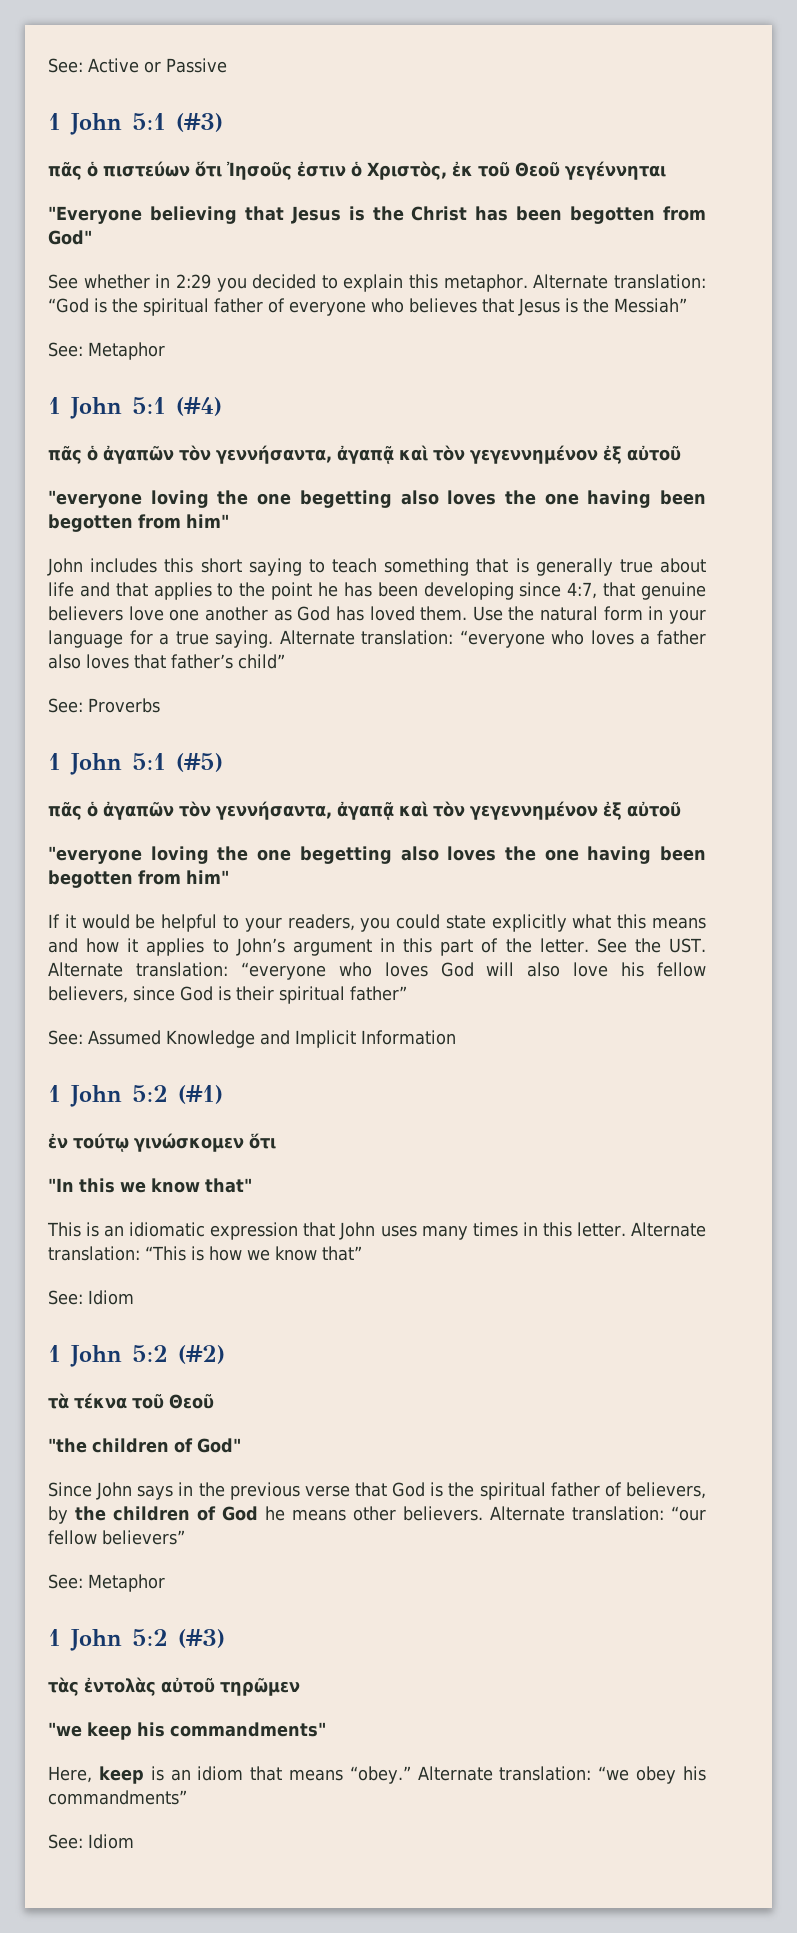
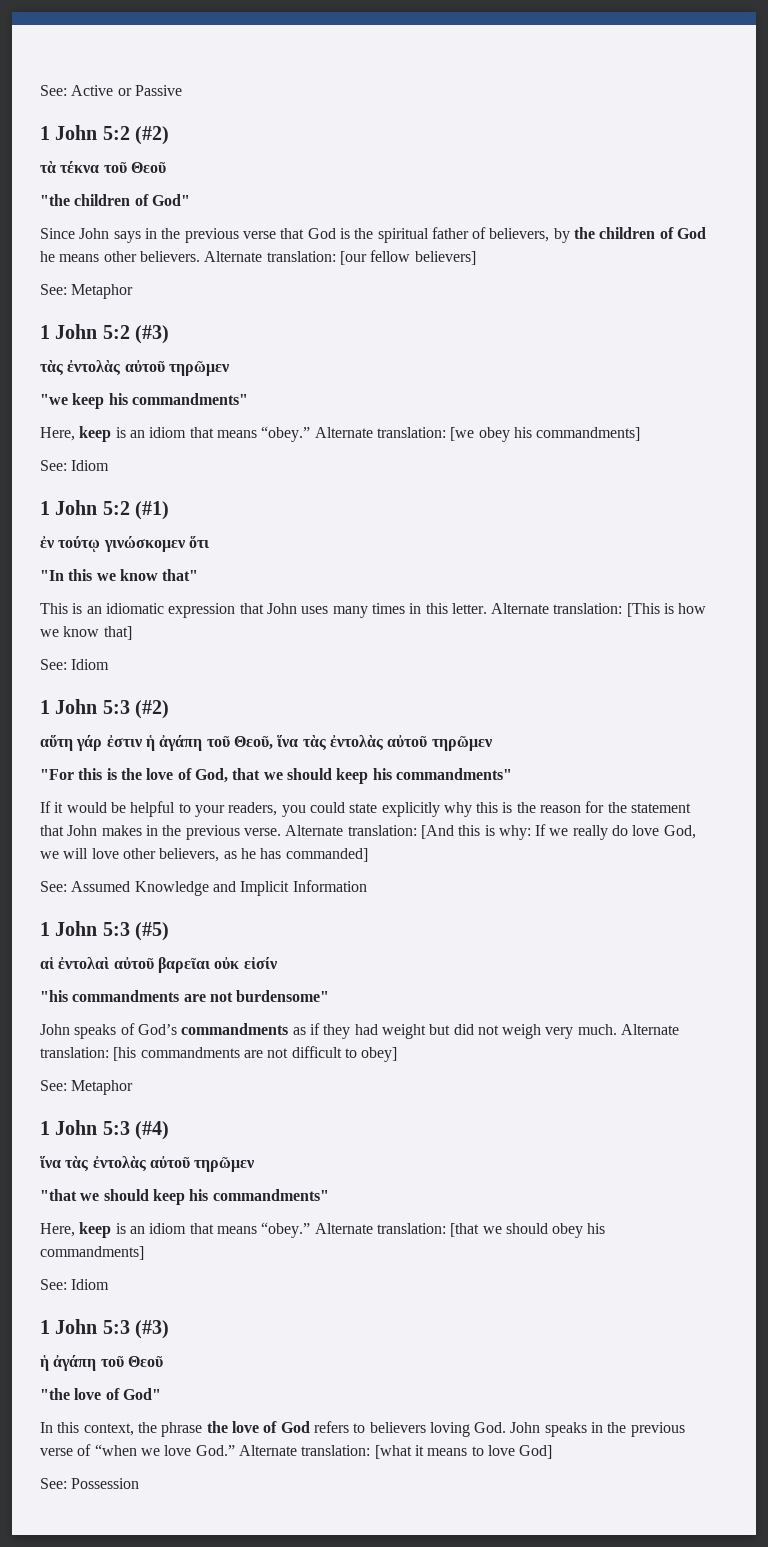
- 1 John 5:1 (#3)
- πᾶς ὁ πιστεύων ὅτι Ἰησοῦς ἐστιν ὁ Χριστὸς, ἐκ τοῦ Θεοῦ γεγέννηται
- "Everyone believing that Jesus is the Christ has been begotten from God"
- See whether in 2:29 you decided to explain this metaphor. Alternate translation: “God is the spiritual father of everyone who believes that Jesus is the Messiah”
- See: Metaphor
- 1 John 5:1 (#4)
- πᾶς ὁ ἀγαπῶν τὸν γεννήσαντα, ἀγαπᾷ καὶ τὸν γεγεννημένον ἐξ αὐτοῦ
- "everyone loving the one begetting also loves the one having been begotten from him"
- John includes this short saying to teach something that is generally true about life and that applies to the point he has been developing since 4:7, that genuine believers love one another as God has loved them. Use the natural form in your language for a true saying. Alternate translation: “everyone who loves a father also loves that father’s child”
- See: Proverbs
- 1 John 5:1 (#5)
- πᾶς ὁ ἀγαπῶν τὸν γεννήσαντα, ἀγαπᾷ καὶ τὸν γεγεννημένον ἐξ αὐτοῦ
- "everyone loving the one begetting also loves the one having been begotten from him"
- If it would be helpful to your readers, you could state explicitly what this means and how it applies to John’s argument in this part of the letter. See the UST. Alternate translation: “everyone who loves God will also love his fellow believers, since God is their spiritual father”
- See: Assumed Knowledge and Implicit Information
- 1 John 5:2 (#1)
- ἐν τούτῳ γινώσκομεν ὅτι
- "In this we know that"
- This is an idiomatic expression that John uses many times in this letter. Alternate translation: “This is how we know that”
- See: Idiom
- Alternate translation: “our fellow believers”
+ Alternate translation: [our fellow believers]
- Alternate translation: “we obey his commandments”
+ Alternate translation: [we obey his commandments]
  See: Idiom
+ 1 John 5:2 (#1)
+ ἐν τούτῳ γινώσκομεν ὅτι
+ "In this we know that"
+ This is an idiomatic expression that John uses many times in this letter. Alternate translation: [This is how we know that]
+ See: Idiom
+ 1 John 5:3 (#2)
+ αὕτη γάρ ἐστιν ἡ ἀγάπη τοῦ Θεοῦ, ἵνα τὰς ἐντολὰς αὐτοῦ τηρῶμεν
+ "For this is the love of God, that we should keep his commandments"
+ If it would be helpful to your readers, you could state explicitly why this is the reason for the statement that John makes in the previous verse. Alternate translation: [And this is why: If we really do love God, we will love other believers, as he has commanded]
+ See: Assumed Knowledge and Implicit Information
+ 1 John 5:3 (#5)
+ αἱ ἐντολαὶ αὐτοῦ βαρεῖαι οὐκ εἰσίν
+ "his commandments are not burdensome"
+ John speaks of God’s commandments as if they had weight but did not weigh very much. Alternate translation: [his commandments are not difficult to obey]
+ See: Metaphor
+ 1 John 5:3 (#4)
+ ἵνα τὰς ἐντολὰς αὐτοῦ τηρῶμεν
+ "that we should keep his commandments"
+ Here, keep is an idiom that means “obey.” Alternate translation: [that we should obey his commandments]
+ See: Idiom
+ 1 John 5:3 (#3)
+ ἡ ἀγάπη τοῦ Θεοῦ
+ "the love of God"
+ In this context, the phrase the love of God refers to believers loving God. John speaks in the previous verse of “when we love God.” Alternate translation: [what it means to love God]
+ See: Possession

